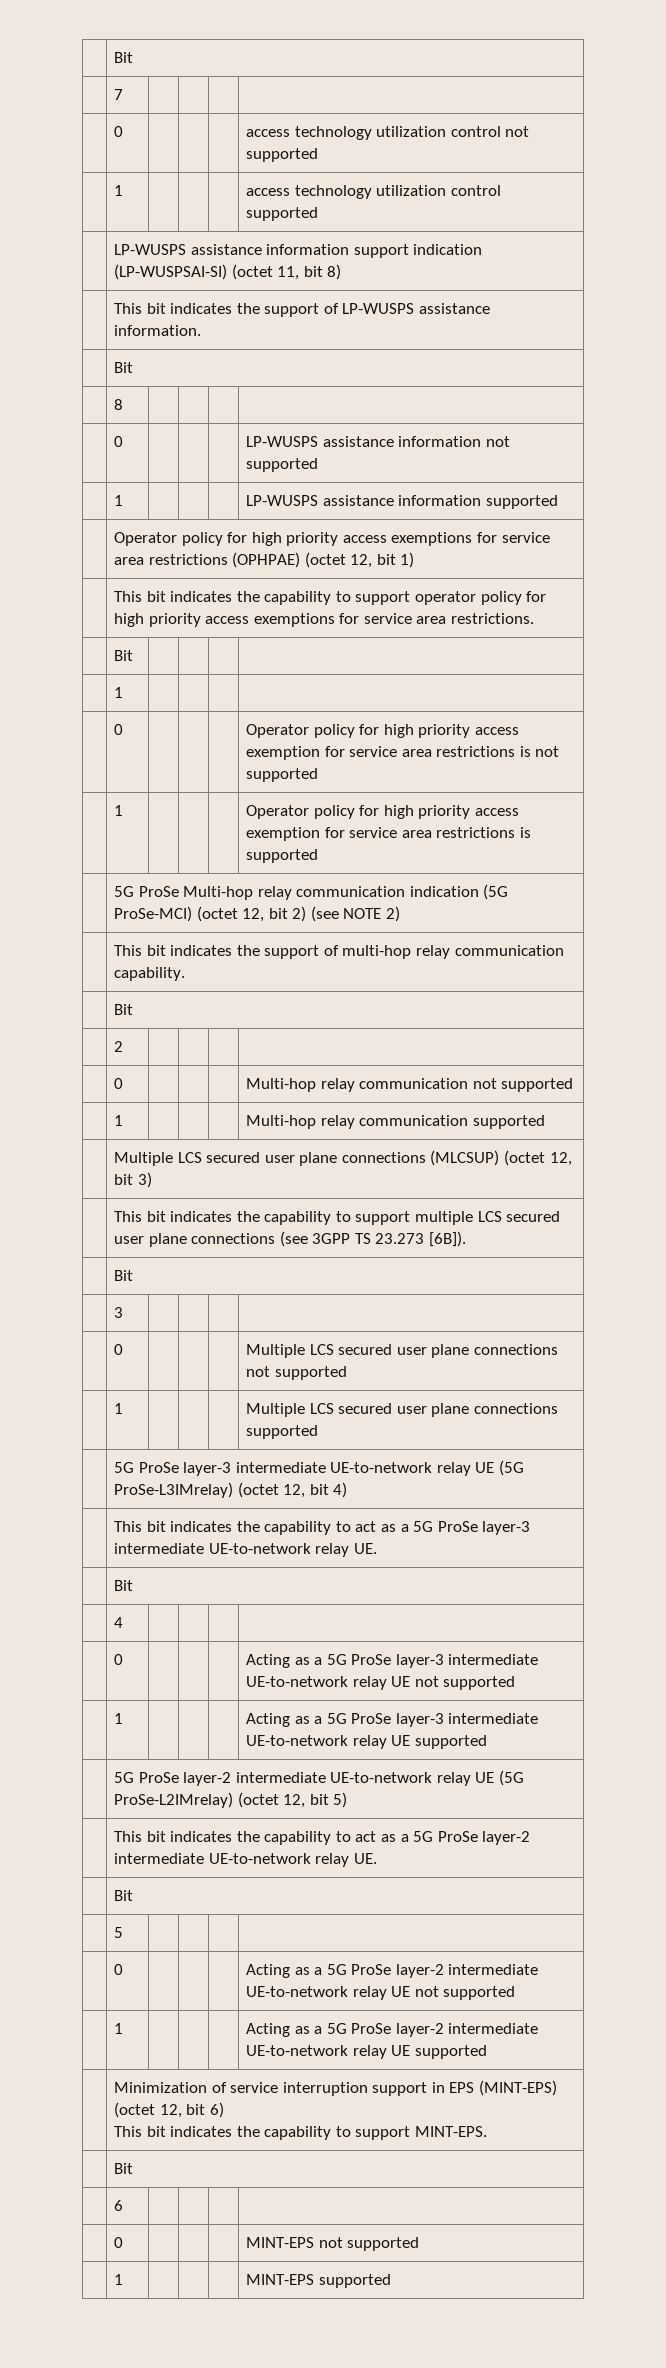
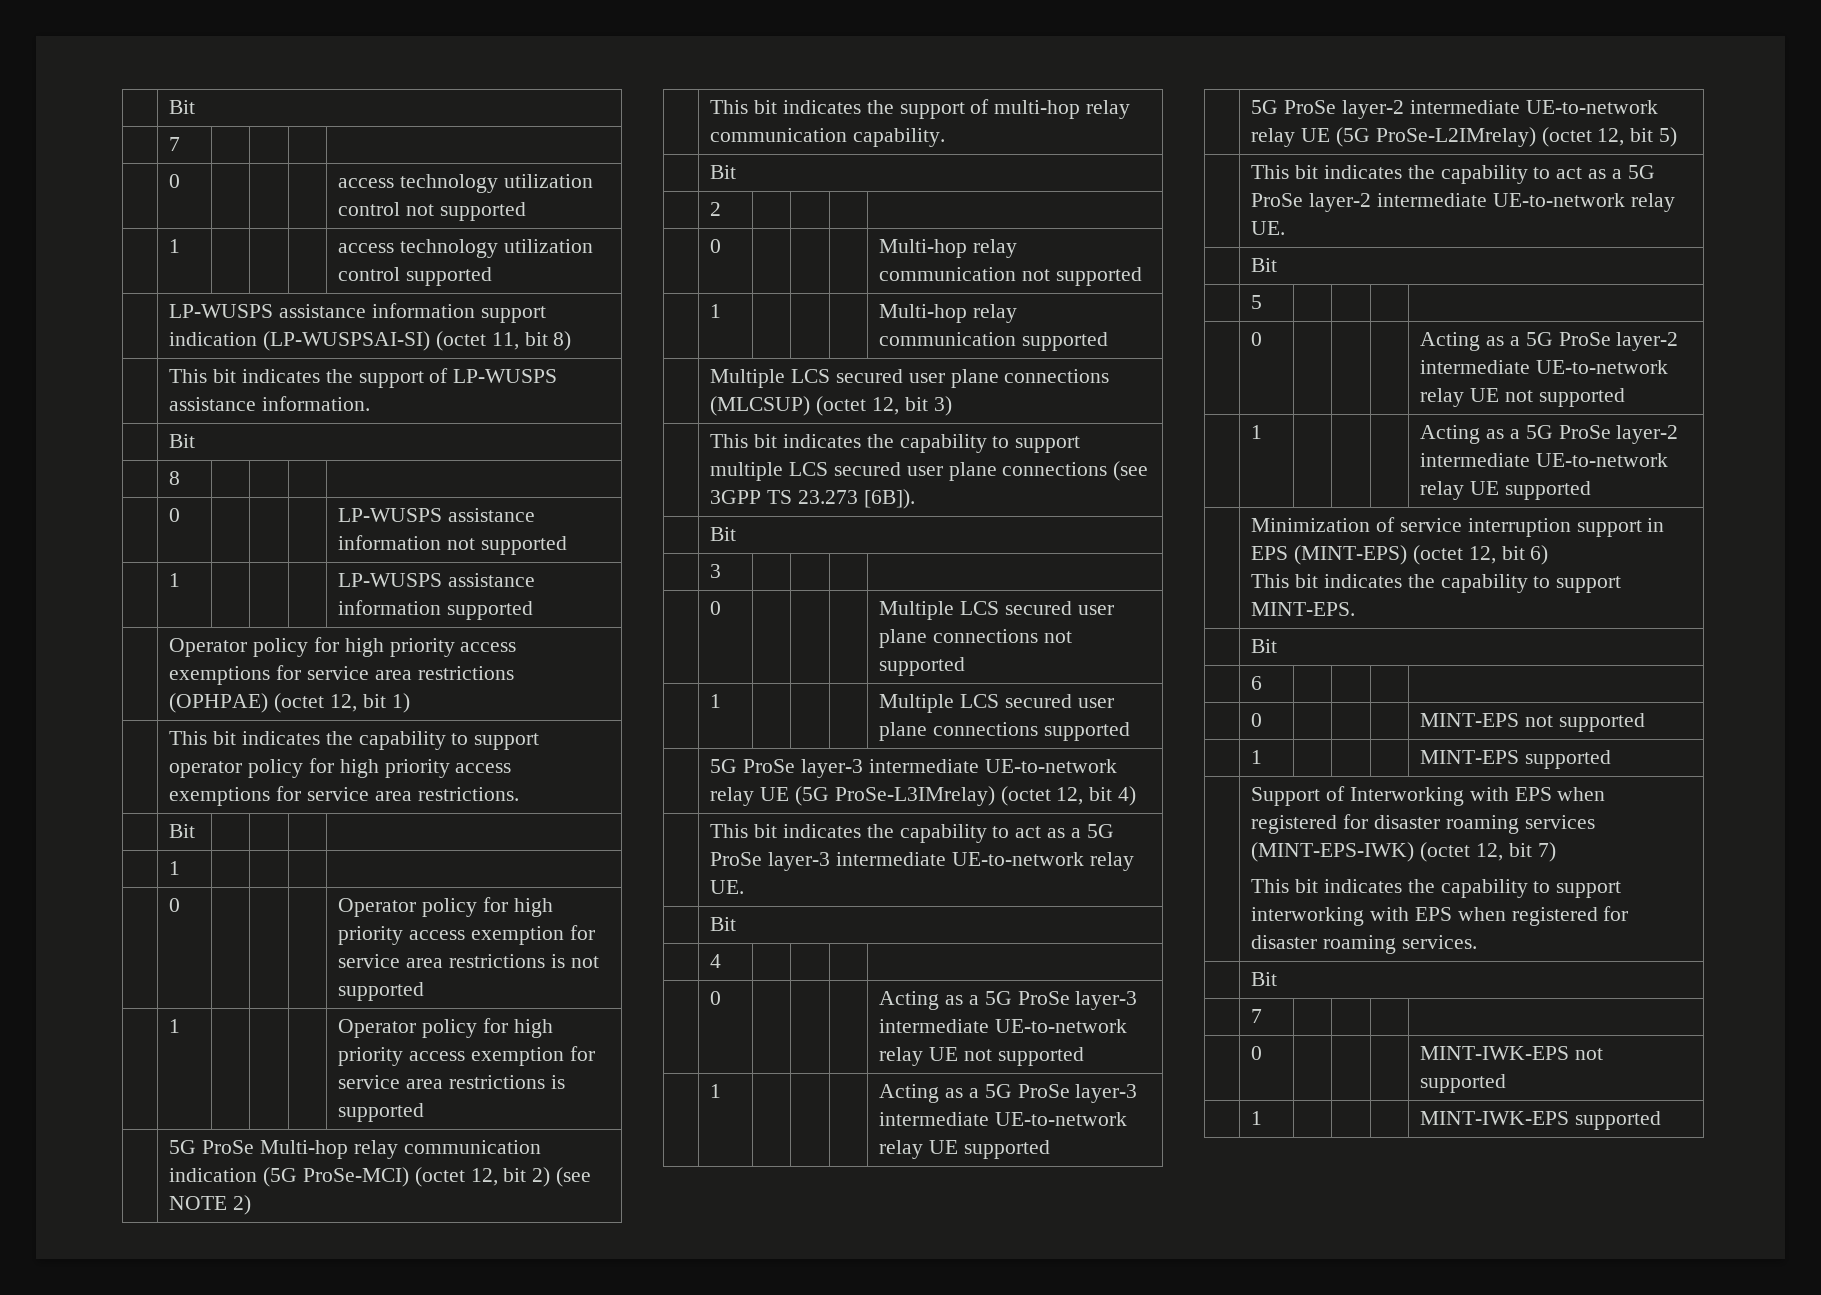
+ | Support of Interworking with EPS when registered for disaster roaming services (MINT-EPS-IWK) (octet 12, bit 7)
+ This bit indicates the capability to support interworking with EPS when registered for disaster roaming services.
+ | Bit
+ | 7 | | | |
+ | 0 | | | | MINT-IWK-EPS not supported
+ | 1 | | | | MINT-IWK-EPS supported

